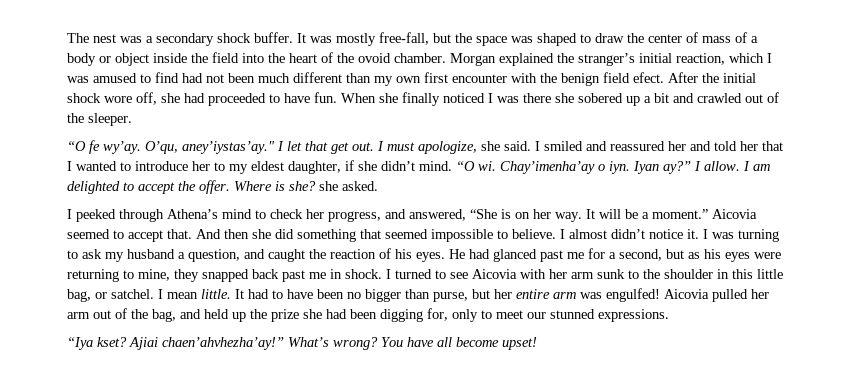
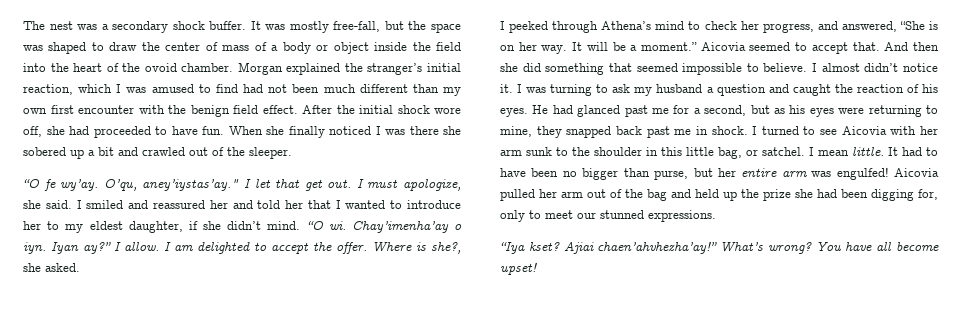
- Morgan explained the stranger’s initial reaction, which I was amused to find had not been much different than my own first encounter with the benign field efect.
+ Morgan explained the stranger’s initial reaction, which I was amused to find had not been much different than my own first encounter with the benign field effect.
- Where is she? she asked.
+ Where is she?, she asked.
- I was turning to ask my husband a question, and caught the reaction of his eyes.
+ I was turning to ask my husband a question and caught the reaction of his eyes.
- Aicovia pulled her arm out of the bag, and held up the prize she had been digging for, only to meet our stunned expressions.
+ Aicovia pulled her arm out of the bag and held up the prize she had been digging for, only to meet our stunned expressions.

